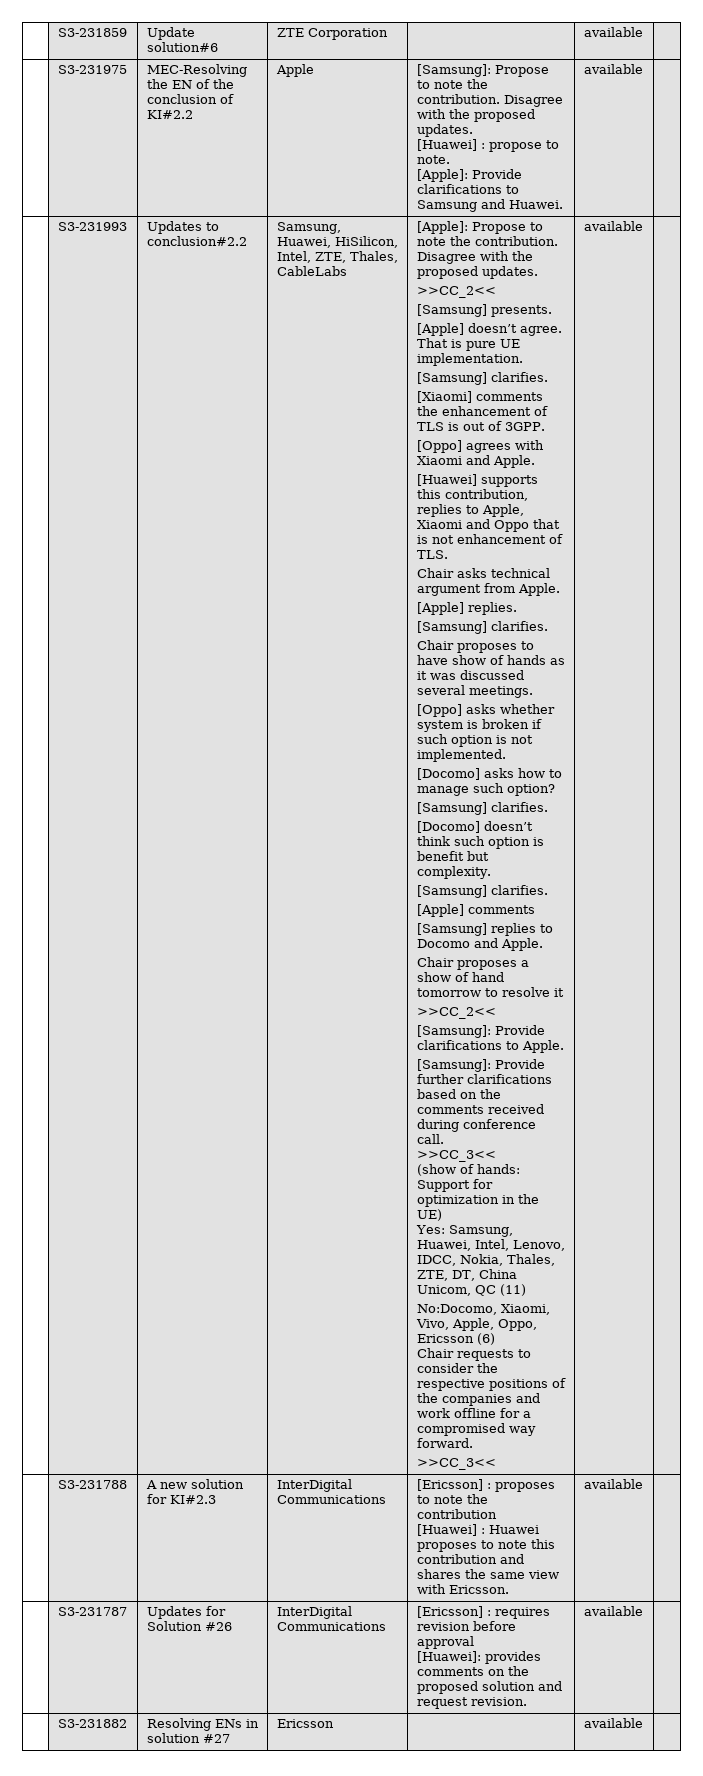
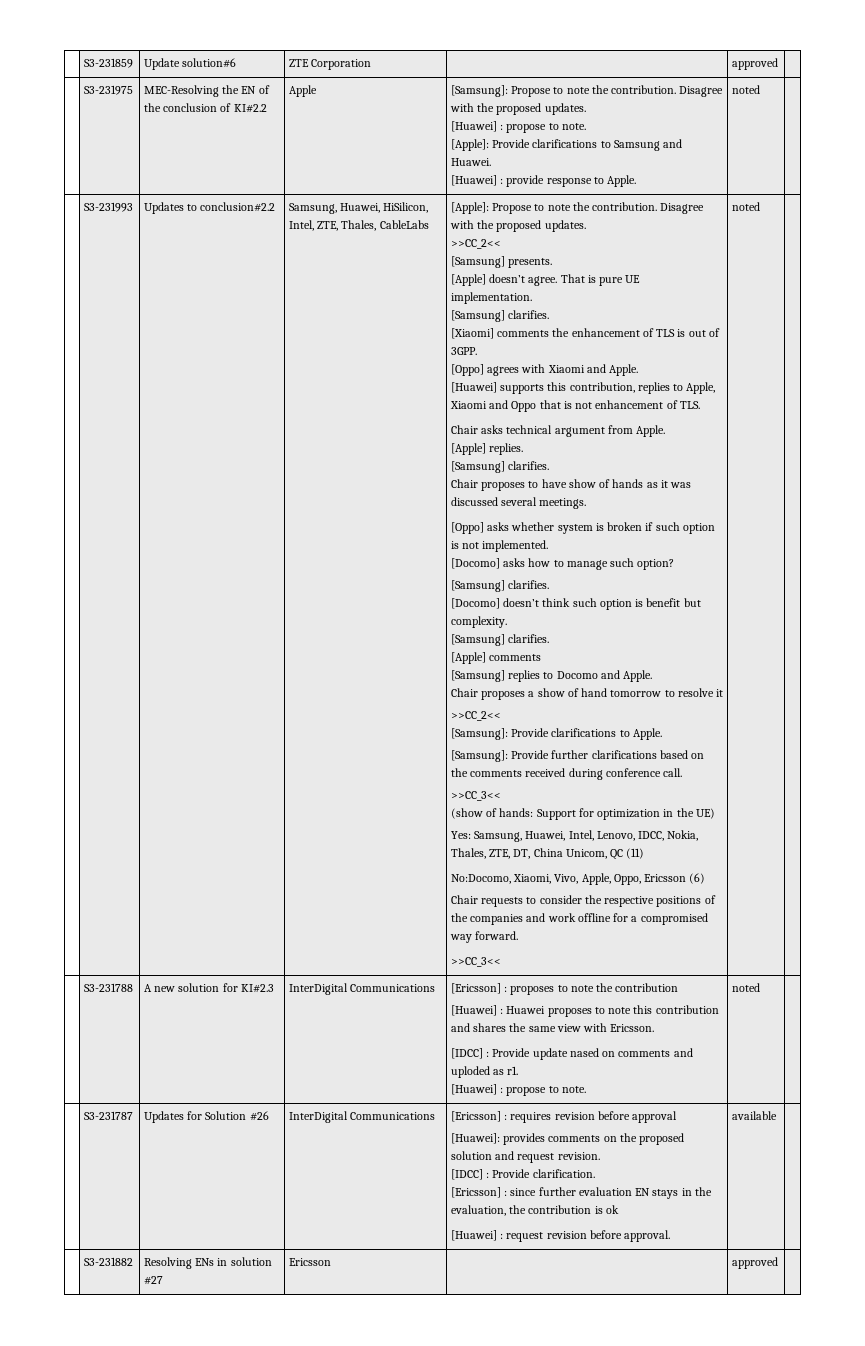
- | S3-231859 | Update solution#6 | ZTE Corporation | | available |
+ | S3-231859 | Update solution#6 | ZTE Corporation | | approved |
  | S3-231975 | MEC-Resolving the EN of the conclusion of KI#2.2 | Apple | [Samsung]: Propose to note the contribution. Disagree with the proposed updates.
  [Huawei] : propose to note.
- [Apple]: Provide clarifications to Samsung and Huawei. | available |
+ [Apple]: Provide clarifications to Samsung and Huawei.
+ [Huawei] : provide response to Apple. | noted |
- >>CC_3<< | available
+ >>CC_3<< | noted
- [Huawei] : Huawei proposes to note this contribution and shares the same view with Ericsson. | available
+ [Huawei] : Huawei proposes to note this contribution and shares the same view with Ericsson.
+ [IDCC] : Provide update nased on comments and uploded as r1.
+ [Huawei] : propose to note. | noted
+ [IDCC] : Provide clarification.
+ [Ericsson] : since further evaluation EN stays in the evaluation, the contribution is ok
+ [Huawei] : request revision before approval.
- | S3-231882 | Resolving ENs in solution #27 | Ericsson | | available |
+ | S3-231882 | Resolving ENs in solution #27 | Ericsson | | approved |

